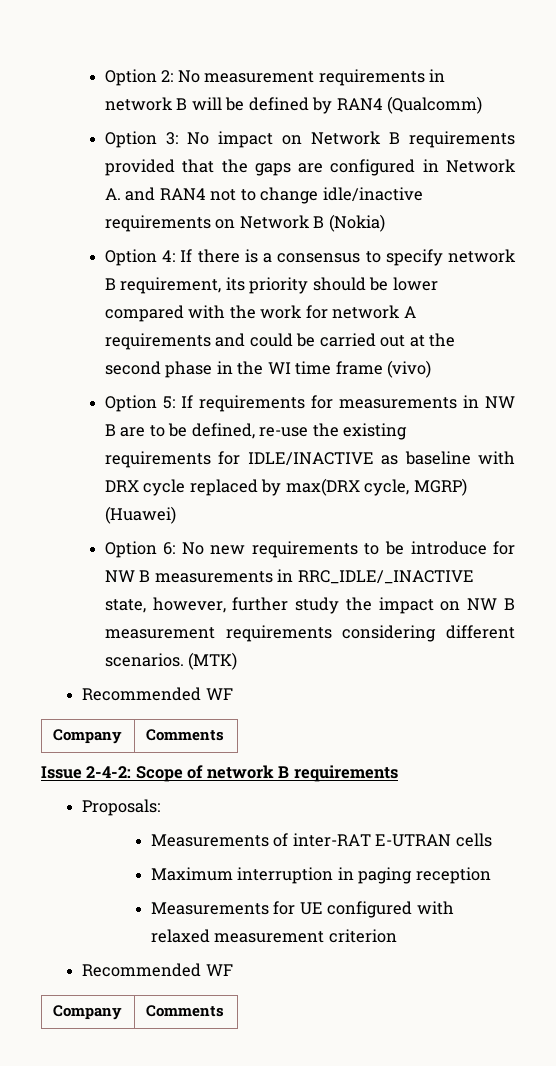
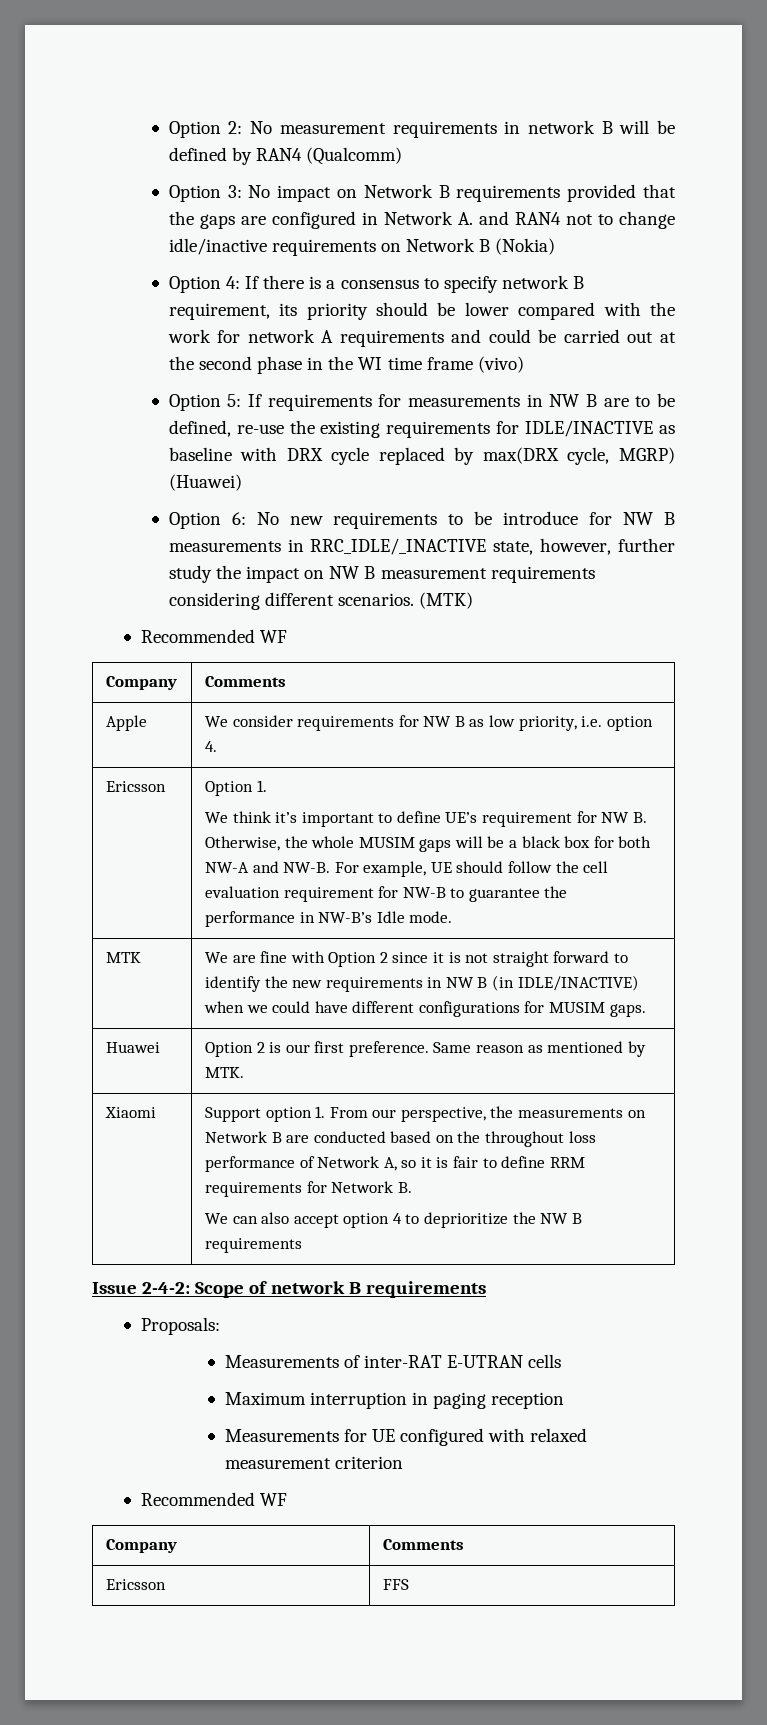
+ Apple | We consider requirements for NW B as low priority, i.e. option 4.
+ Ericsson | Option 1.
+ We think it’s important to define UE’s requirement for NW B. Otherwise, the whole MUSIM gaps will be a black box for both NW-A and NW-B. For example, UE should follow the cell evaluation requirement for NW-B to guarantee the performance in NW-B’s Idle mode.
+ MTK | We are fine with Option 2 since it is not straight forward to identify the new requirements in NW B (in IDLE/INACTIVE) when we could have different configurations for MUSIM gaps.
+ Huawei | Option 2 is our first preference. Same reason as mentioned by MTK.
+ Xiaomi | Support option 1. From our perspective, the measurements on Network B are conducted based on the throughout loss performance of Network A, so it is fair to define RRM requirements for Network B.
+ We can also accept option 4 to deprioritize the NW B requirements
+ Ericsson | FFS

